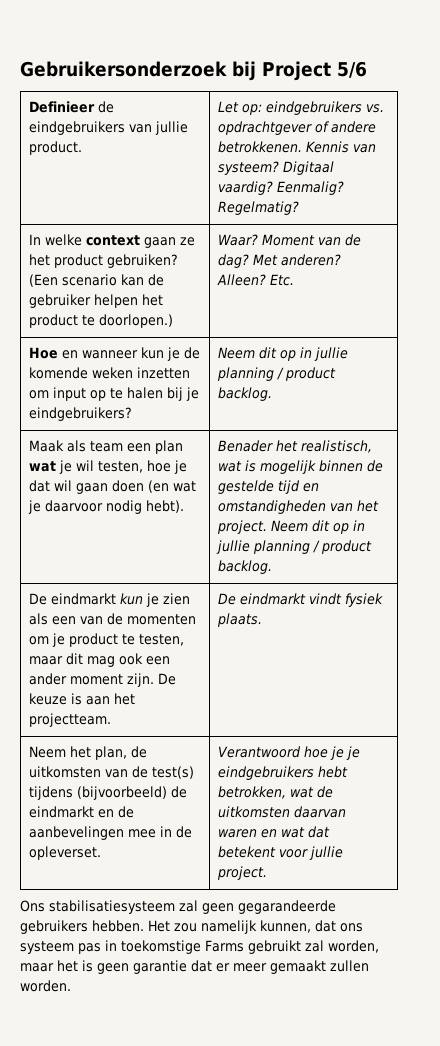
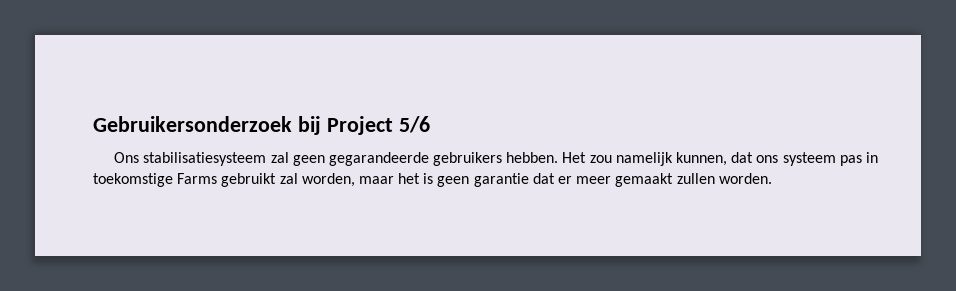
- Definieer de eindgebruikers van jullie product. | Let op: eindgebruikers vs. opdrachtgever of andere betrokkenen. Kennis van systeem? Digitaal vaardig? Eenmalig? Regelmatig?
- In welke context gaan ze het product gebruiken? (Een scenario kan de gebruiker helpen het product te doorlopen.) | Waar? Moment van de dag? Met anderen? Alleen? Etc.
- Hoe en wanneer kun je de komende weken inzetten om input op te halen bij je eindgebruikers? | Neem dit op in jullie planning / product backlog.
- Maak als team een plan wat je wil testen, hoe je dat wil gaan doen (en wat je daarvoor nodig hebt). | Benader het realistisch, wat is mogelijk binnen de gestelde tijd en omstandigheden van het project. Neem dit op in jullie planning / product backlog.
- De eindmarkt kun je zien als een van de momenten om je product te testen, maar dit mag ook een ander moment zijn. De keuze is aan het projectteam. | De eindmarkt vindt fysiek plaats.
- Neem het plan, de uitkomsten van de test(s) tijdens (bijvoorbeeld) de eindmarkt en de aanbevelingen mee in de opleverset. | Verantwoord hoe je je eindgebruikers hebt betrokken, wat de uitkomsten daarvan waren en wat dat betekent voor jullie project.

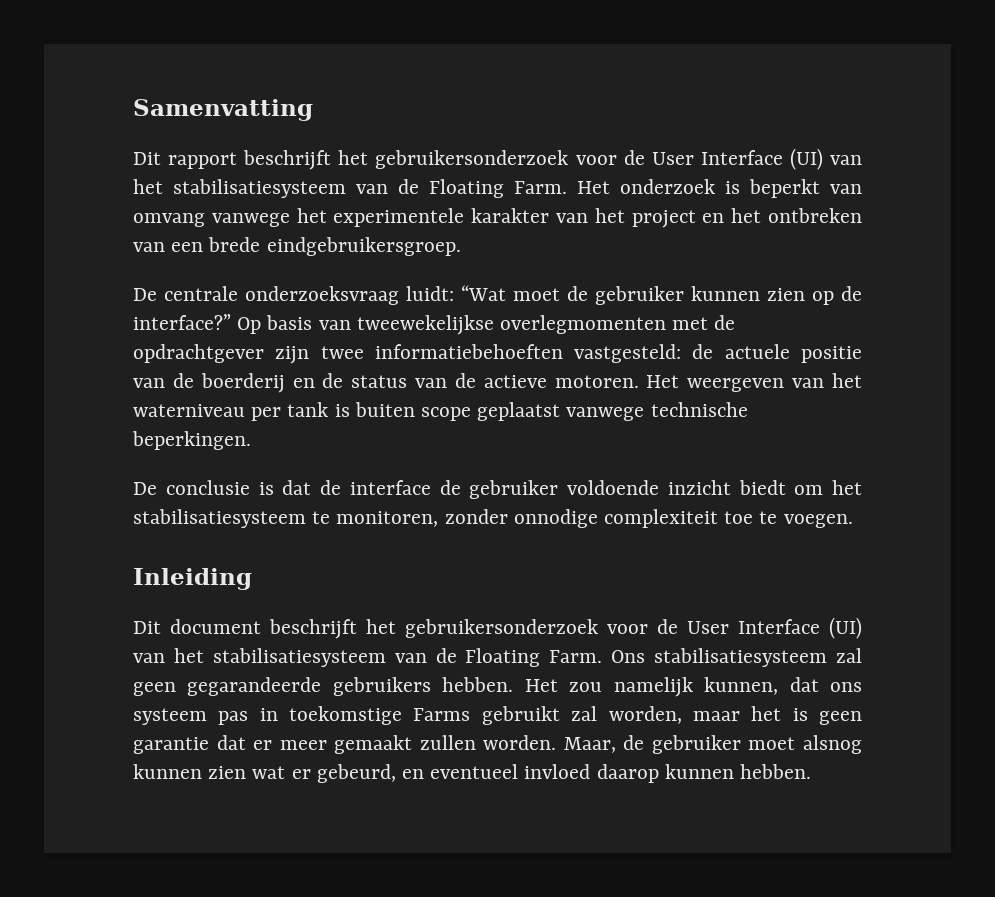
- Gebruikersonderzoek bij Project 5/6
- Ons stabilisatiesysteem zal geen gegarandeerde gebruikers hebben.
+ Samenvatting
+ Dit rapport beschrijft het gebruikersonderzoek voor de User Interface (UI) van het stabilisatiesysteem van de Floating Farm. Het onderzoek is beperkt van omvang vanwege het experimentele karakter van het project en het ontbreken van een brede eindgebruikersgroep.
+ De centrale onderzoeksvraag luidt: “Wat moet de gebruiker kunnen zien op de interface?” Op basis van tweewekelijkse overlegmomenten met de opdrachtgever zijn twee informatiebehoeften vastgesteld: de actuele positie van de boerderij en de status van de actieve motoren. Het weergeven van het waterniveau per tank is buiten scope geplaatst vanwege technische beperkingen.
+ De conclusie is dat de interface de gebruiker voldoende inzicht biedt om het stabilisatiesysteem te monitoren, zonder onnodige complexiteit toe te voegen.
+ Inleiding
+ Dit document beschrijft het gebruikersonderzoek voor de User Interface (UI) van het stabilisatiesysteem van de Floating Farm. Ons stabilisatiesysteem zal geen gegarandeerde gebruikers hebben.
+ Maar, de gebruiker moet alsnog kunnen zien wat er gebeurd, en eventueel invloed daarop kunnen hebben.

